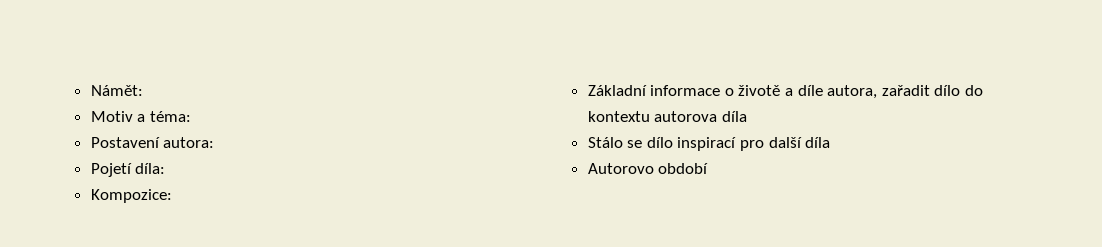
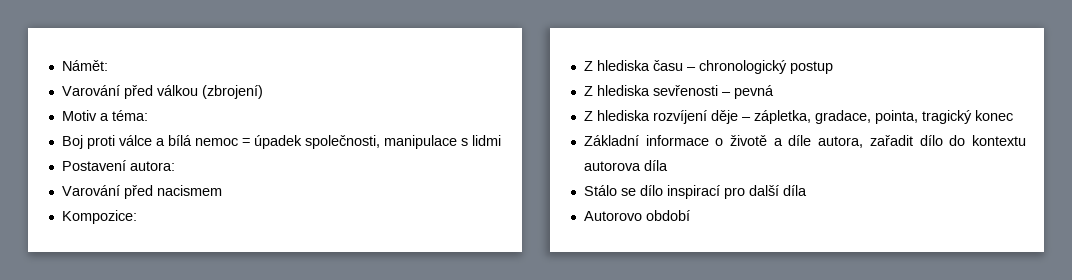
+ Varování před válkou (zbrojení)
+ Boj proti válce a bílá nemoc = úpadek společnosti, manipulace s lidmi
  Postavení autora:
- Pojetí díla:
+ Varování před nacismem
  Kompozice:
+ Z hlediska času – chronologický postup
+ Z hlediska sevřenosti – pevná
+ Z hlediska rozvíjení děje – zápletka, gradace, pointa, tragický konec

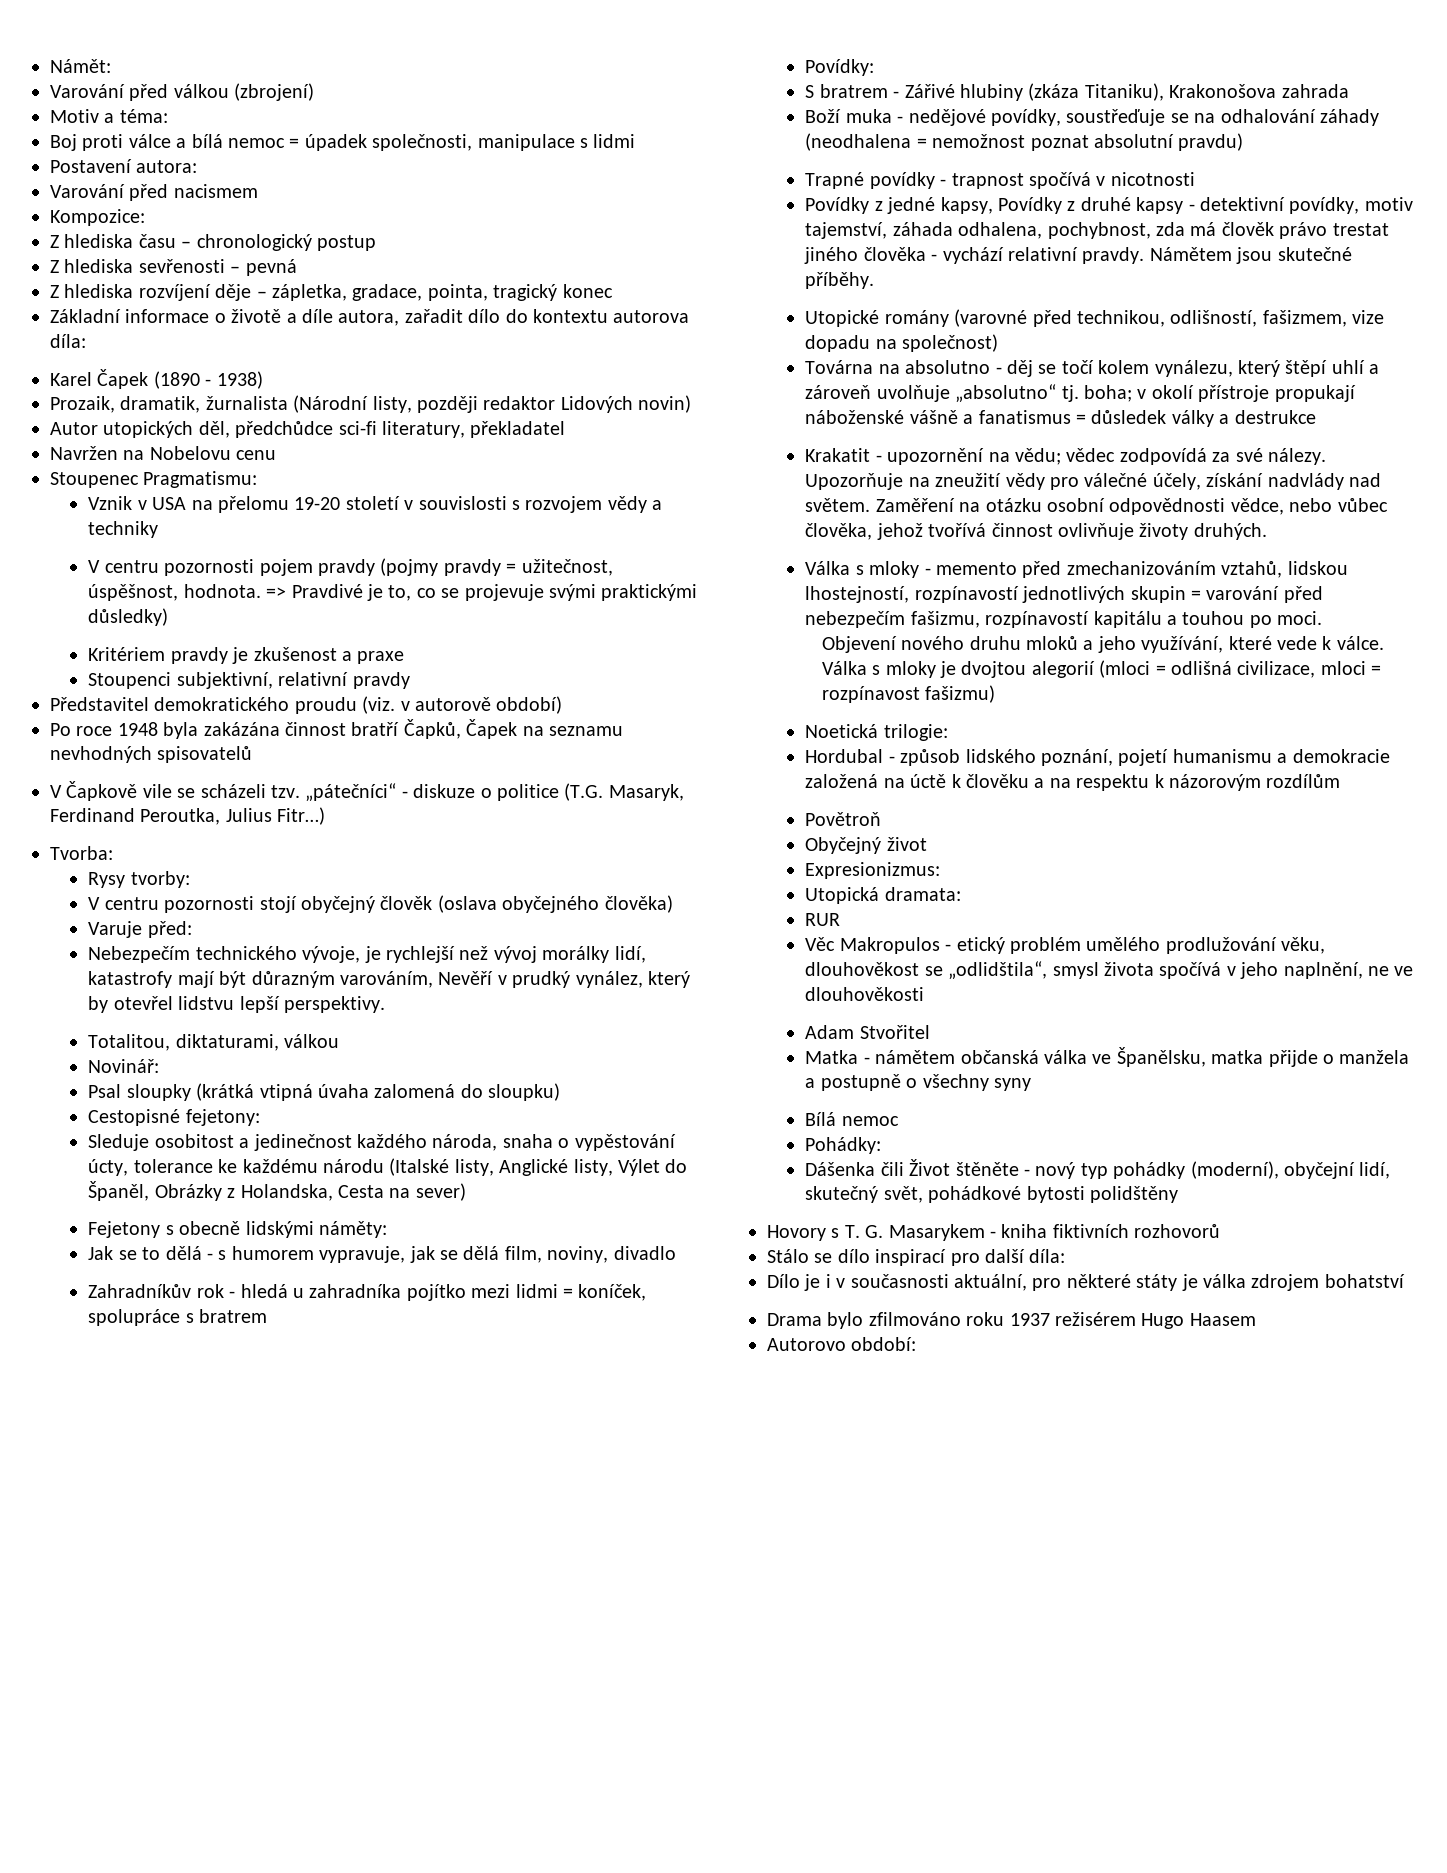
- Základní informace o životě a díle autora, zařadit dílo do kontextu autorova díla
+ Základní informace o životě a díle autora, zařadit dílo do kontextu autorova díla:
+ Karel Čapek (1890 - 1938)
+ Prozaik, dramatik, žurnalista (Národní listy, později redaktor Lidových novin)
+ Autor utopických děl, předchůdce sci-fi literatury, překladatel
+ Navržen na Nobelovu cenu
+ Stoupenec Pragmatismu:
+ Vznik v USA na přelomu 19-20 století v souvislosti s rozvojem vědy a techniky
+ V centru pozornosti pojem pravdy (pojmy pravdy = užitečnost, úspěšnost, hodnota. => Pravdivé je to, co se projevuje svými praktickými důsledky)
+ Kritériem pravdy je zkušenost a praxe
+ Stoupenci subjektivní, relativní pravdy
+ Představitel demokratického proudu (viz. v autorově období)
+ Po roce 1948 byla zakázána činnost bratří Čapků, Čapek na seznamu nevhodných spisovatelů
+ V Čapkově vile se scházeli tzv. „pátečníci“ - diskuze o politice (T.G. Masaryk, Ferdinand Peroutka, Julius Fitr…)
+ Tvorba:
+ Rysy tvorby:
+ V centru pozornosti stojí obyčejný člověk (oslava obyčejného člověka)
+ Varuje před:
+ Nebezpečím technického vývoje, je rychlejší než vývoj morálky lidí, katastrofy mají být důrazným varováním, Nevěří v prudký vynález, který by otevřel lidstvu lepší perspektivy.
+ Totalitou, diktaturami, válkou
+ Novinář:
+ Psal sloupky (krátká vtipná úvaha zalomená do sloupku)
+ Cestopisné fejetony:
+ Sleduje osobitost a jedinečnost každého národa, snaha o vypěstování úcty, tolerance ke každému národu (Italské listy, Anglické listy, Výlet do Španěl, Obrázky z Holandska, Cesta na sever)
+ Fejetony s obecně lidskými náměty:
+ Jak se to dělá - s humorem vypravuje, jak se dělá film, noviny, divadlo
+ Zahradníkův rok - hledá u zahradníka pojítko mezi lidmi = koníček, spolupráce s bratrem
+ Povídky:
+ S bratrem - Zářivé hlubiny (zkáza Titaniku), Krakonošova zahrada
+ Boží muka - nedějové povídky, soustřeďuje se na odhalování záhady (neodhalena = nemožnost poznat absolutní pravdu)
+ Trapné povídky - trapnost spočívá v nicotnosti
+ Povídky z jedné kapsy, Povídky z druhé kapsy - detektivní povídky, motiv tajemství, záhada odhalena, pochybnost, zda má člověk právo trestat jiného člověka - vychází relativní pravdy. Námětem jsou skutečné příběhy.
+ Utopické romány (varovné před technikou, odlišností, fašizmem, vize dopadu na společnost)
+ Továrna na absolutno - děj se točí kolem vynálezu, který štěpí uhlí a zároveň uvolňuje „absolutno“ tj. boha; v okolí přístroje propukají náboženské vášně a fanatismus = důsledek války a destrukce
+ Krakatit - upozornění na vědu; vědec zodpovídá za své nálezy. Upozorňuje na zneužití vědy pro válečné účely, získání nadvlády nad světem. Zaměření na otázku osobní odpovědnosti vědce, nebo vůbec člověka, jehož tvořívá činnost ovlivňuje životy druhých.
+ Válka s mloky - memento před zmechanizováním vztahů, lidskou lhostejností, rozpínavostí jednotlivých skupin = varování před nebezpečím fašizmu, rozpínavostí kapitálu a touhou po moci.
+ Objevení nového druhu mloků a jeho využívání, které vede k válce. Válka s mloky je dvojtou alegorií (mloci = odlišná civilizace, mloci = rozpínavost fašizmu)
+ Noetická trilogie:
+ Hordubal - způsob lidského poznání, pojetí humanismu a demokracie založená na úctě k člověku a na respektu k názorovým rozdílům
+ Povětroň
+ Obyčejný život
+ Expresionizmus:
+ Utopická dramata:
+ RUR
+ Věc Makropulos - etický problém umělého prodlužování věku, dlouhověkost se „odlidštila“, smysl života spočívá v jeho naplnění, ne ve dlouhověkosti
+ Adam Stvořitel
+ Matka - námětem občanská válka ve Španělsku, matka přijde o manžela a postupně o všechny syny
+ Bílá nemoc
+ Pohádky:
+ Dášenka čili Život štěněte - nový typ pohádky (moderní), obyčejní lidí, skutečný svět, pohádkové bytosti polidštěny
+ Hovory s T. G. Masarykem - kniha fiktivních rozhovorů
- Stálo se dílo inspirací pro další díla
+ Stálo se dílo inspirací pro další díla:
+ Dílo je i v současnosti aktuální, pro některé státy je válka zdrojem bohatství
+ Drama bylo zfilmováno roku 1937 režisérem Hugo Haasem
- Autorovo období
+ Autorovo období:

